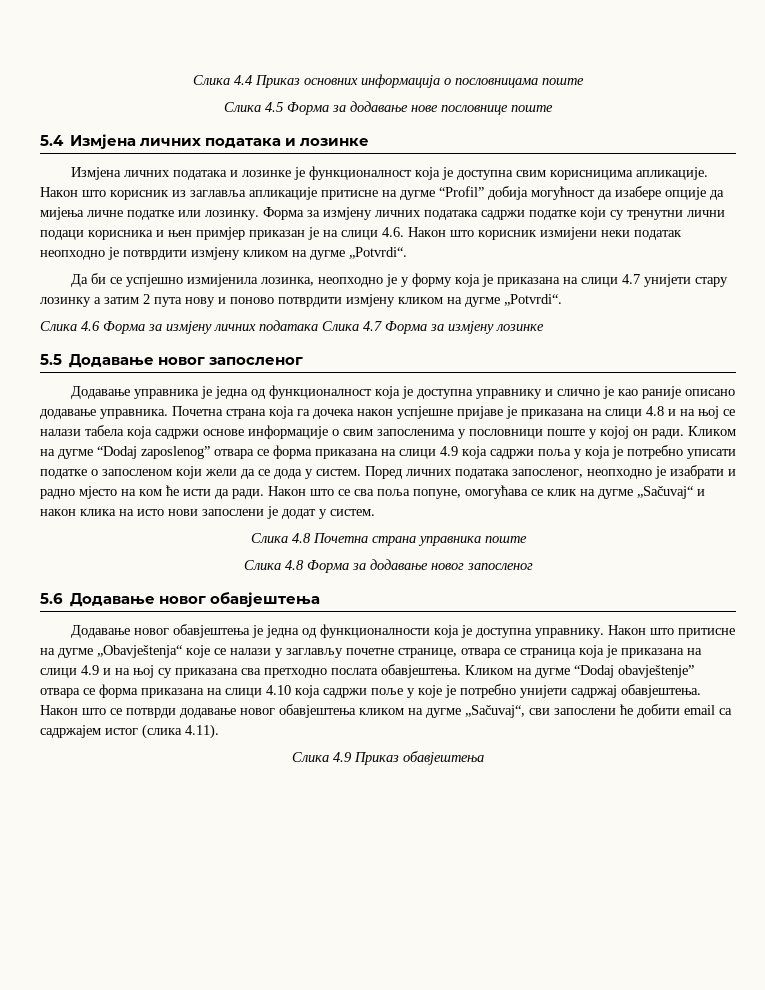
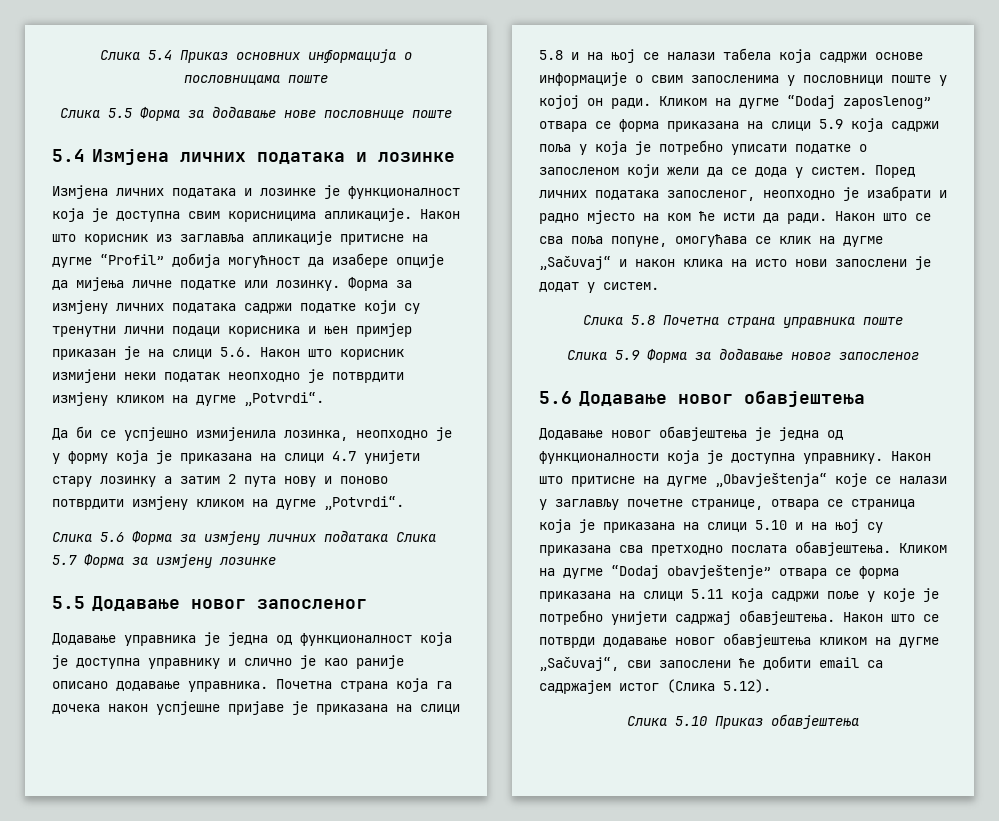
- Слика 4.4 Приказ основних информација о пословницама поште
+ Слика 5.4 Приказ основних информација о пословницама поште
- Слика 4.5 Форма за додавање нове пословнице поште
+ Слика 5.5 Форма за додавање нове пословнице поште
- Форма за измјену личних података садржи податке који су тренутни лични подаци корисника и њен примјер приказан је на слици 4.6. Након што корисник измијени неки податак неопходно је потврдити измјену кликом на дугме „Potvrdi“.
+ Форма за измјену личних података садржи податке који су тренутни лични подаци корисника и њен примјер приказан је на слици 5.6. Након што корисник измијени неки податак неопходно је потврдити измјену кликом на дугме „Potvrdi“.
- Слика 4.6 Форма за измјену личних података Слика 4.7 Форма за измјену лозинке
+ Слика 5.6 Форма за измјену личних података Слика 5.7 Форма за измјену лозинке
- Почетна страна која га дочека након успјешне пријаве је приказана на слици 4.8 и на њој се налази табела која садржи основе информације о свим запосленима у пословници поште у којој он ради.
+ Почетна страна која га дочека након успјешне пријаве је приказана на слици 5.8 и на њој се налази табела која садржи основе информације о свим запосленима у пословници поште у којој он ради.
- Кликом на дугме “Dodaj zaposlenog” отвара се форма приказана на слици 4.9 која садржи поља у која је потребно уписати податке о запосленом који жели да се дода у систем.
+ Кликом на дугме “Dodaj zaposlenog” отвара се форма приказана на слици 5.9 која садржи поља у која је потребно уписати податке о запосленом који жели да се дода у систем.
- Слика 4.8 Почетна страна управника поште
+ Слика 5.8 Почетна страна управника поште
- Слика 4.8 Форма за додавање новог запосленог
+ Слика 5.9 Форма за додавање новог запосленог
- Након што притисне на дугме „Obavještenja“ које се налази у заглављу почетне странице, отвара се страница која је приказана на слици 4.9 и на њој су приказана сва претходно послата обавјештења.
+ Након што притисне на дугме „Obavještenja“ које се налази у заглављу почетне странице, отвара се страница која је приказана на слици 5.10 и на њој су приказана сва претходно послата обавјештења.
- Кликом на дугме “Dodaj obavještenje” отвара се форма приказана на слици 4.10 која садржи поље у које је потребно унијети садржај обавјештења.
+ Кликом на дугме “Dodaj obavještenje” отвара се форма приказана на слици 5.11 која садржи поље у које је потребно унијети садржај обавјештења.
- Након што се потврди додавање новог обавјештења кликом на дугме „Sačuvaj“, сви запослени ће добити email са садржајем истог (слика 4.11).
- Слика 4.9 Приказ обавјештења
+ Након што се потврди додавање новог обавјештења кликом на дугме „Sačuvaj“, сви запослени ће добити email са садржајем истог (Слика 5.12).
+ Слика 5.10 Приказ обавјештења

